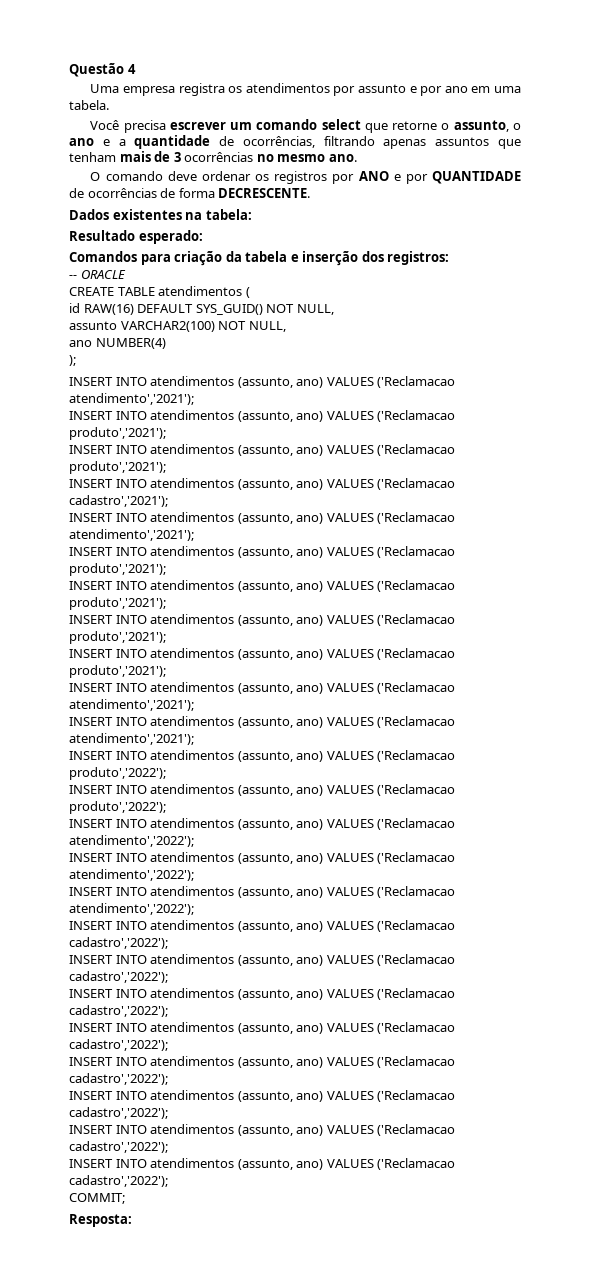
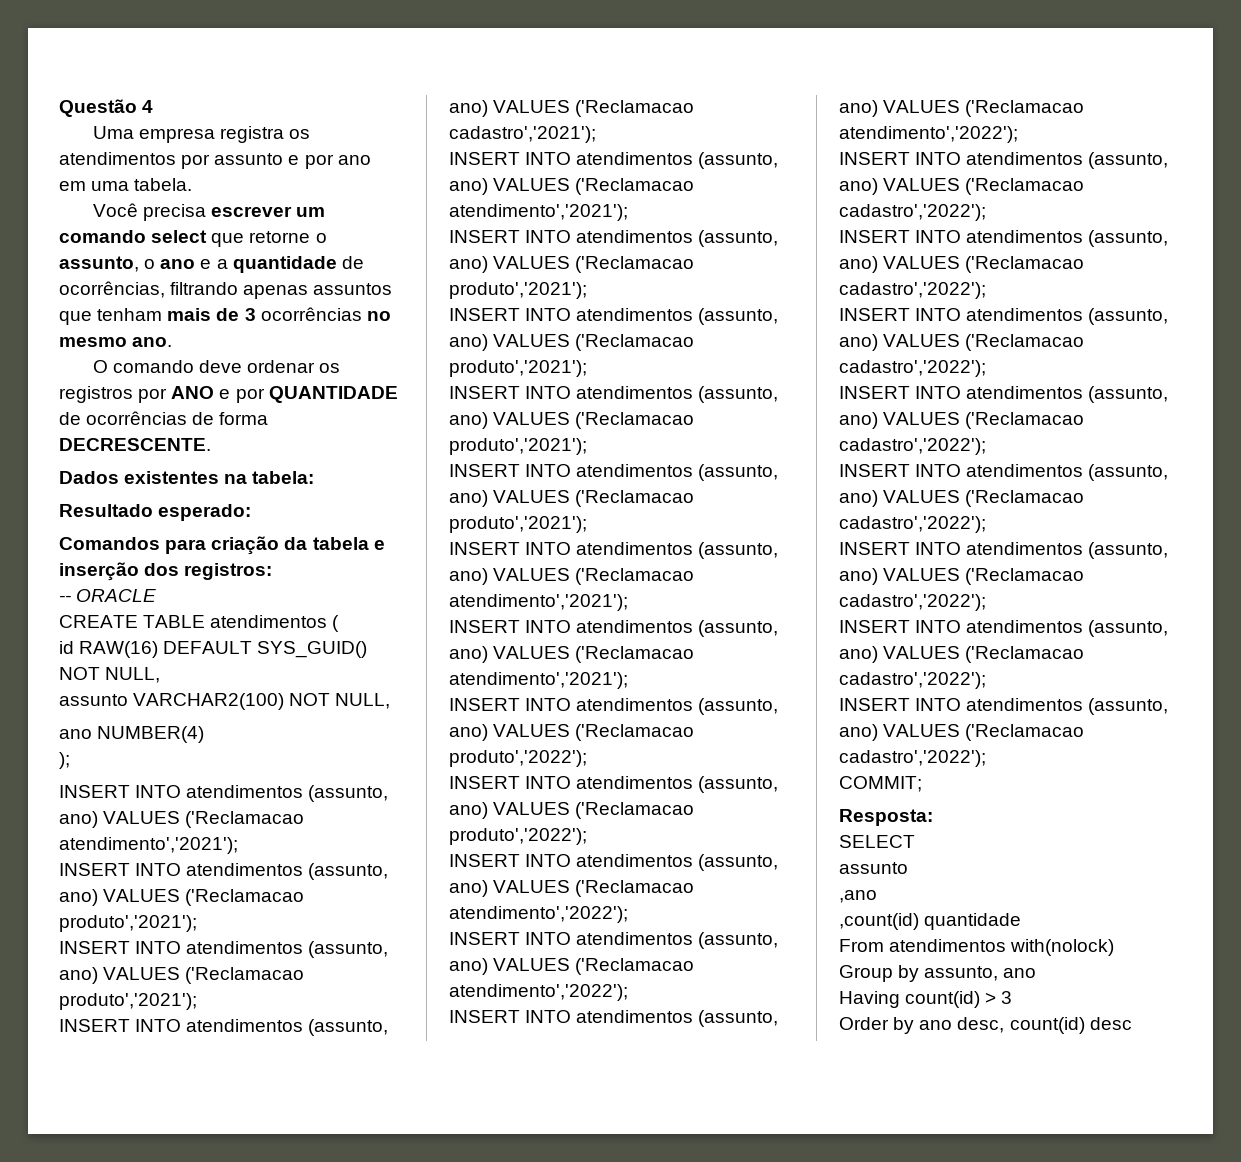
+ SELECT
+ assunto
+ ,ano
+ ,count(id) quantidade
+ From atendimentos with(nolock)
+ Group by assunto, ano
+ Having count(id) > 3
+ Order by ano desc, count(id) desc

